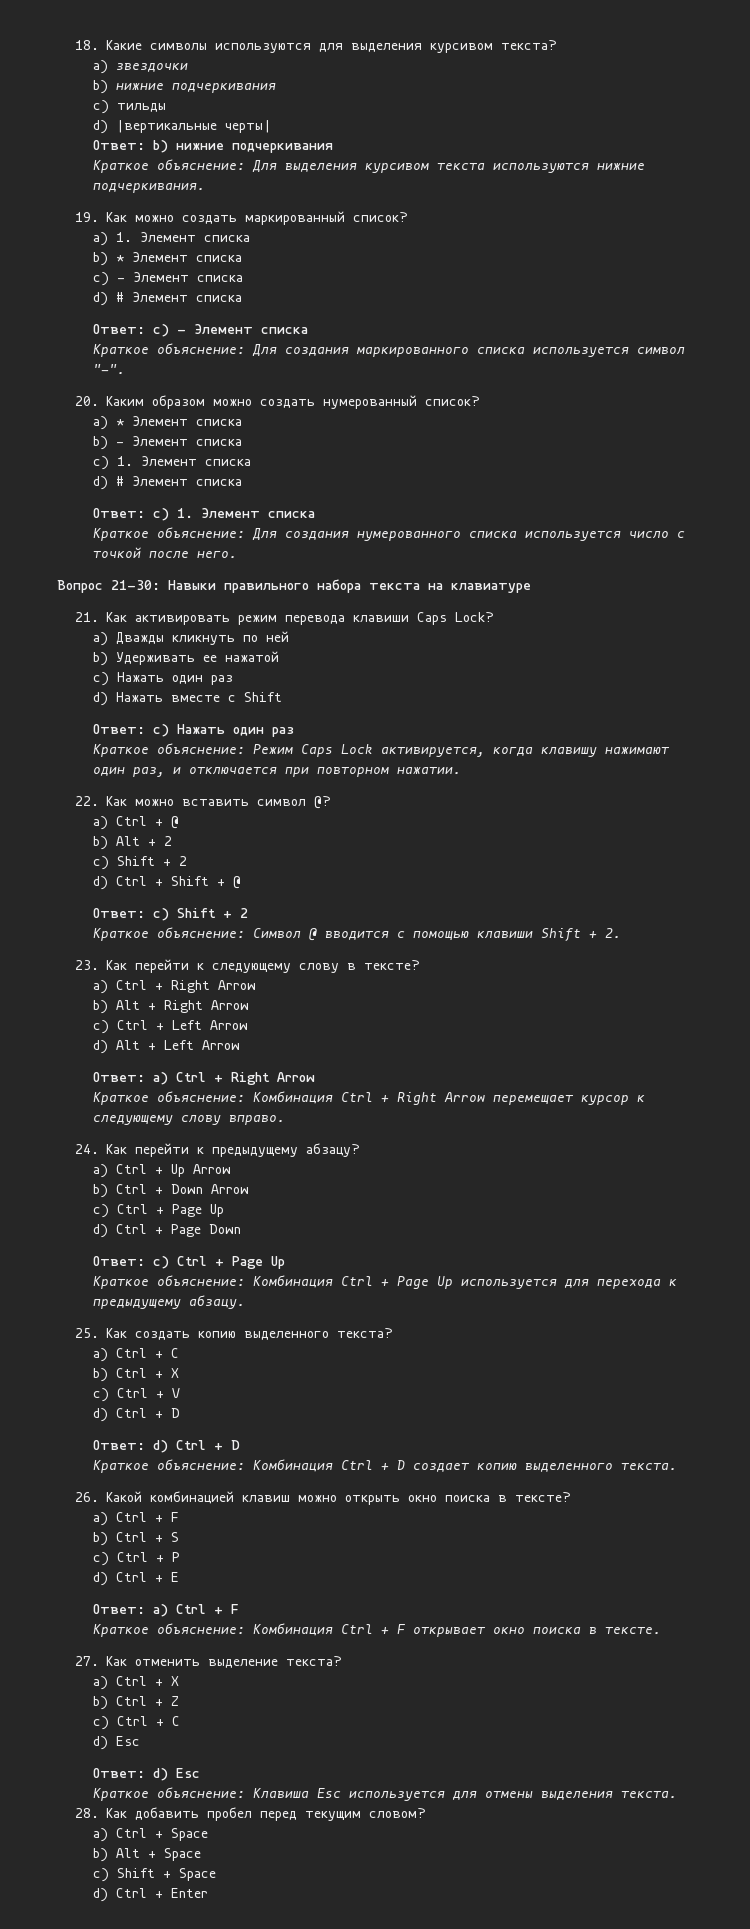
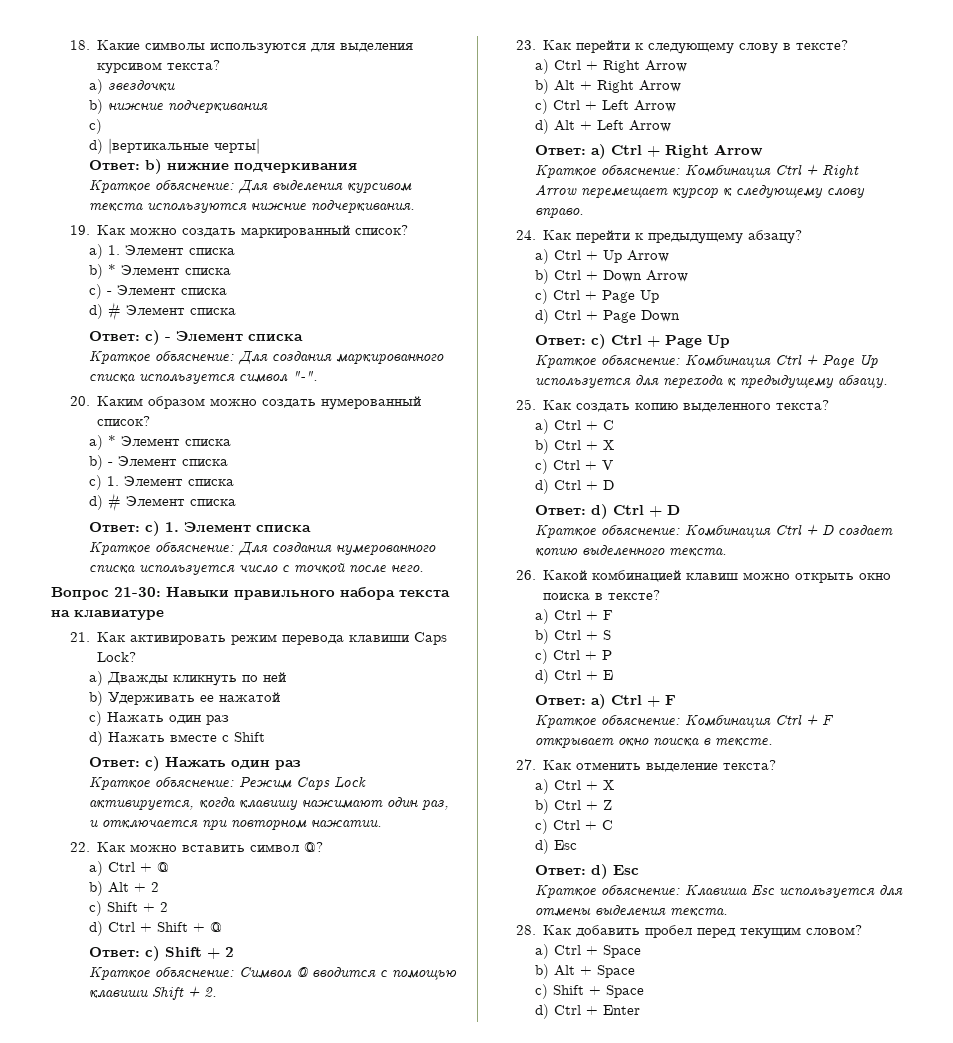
  a) звездочки
  b) нижние подчеркивания
- c) тильды
+ c)

